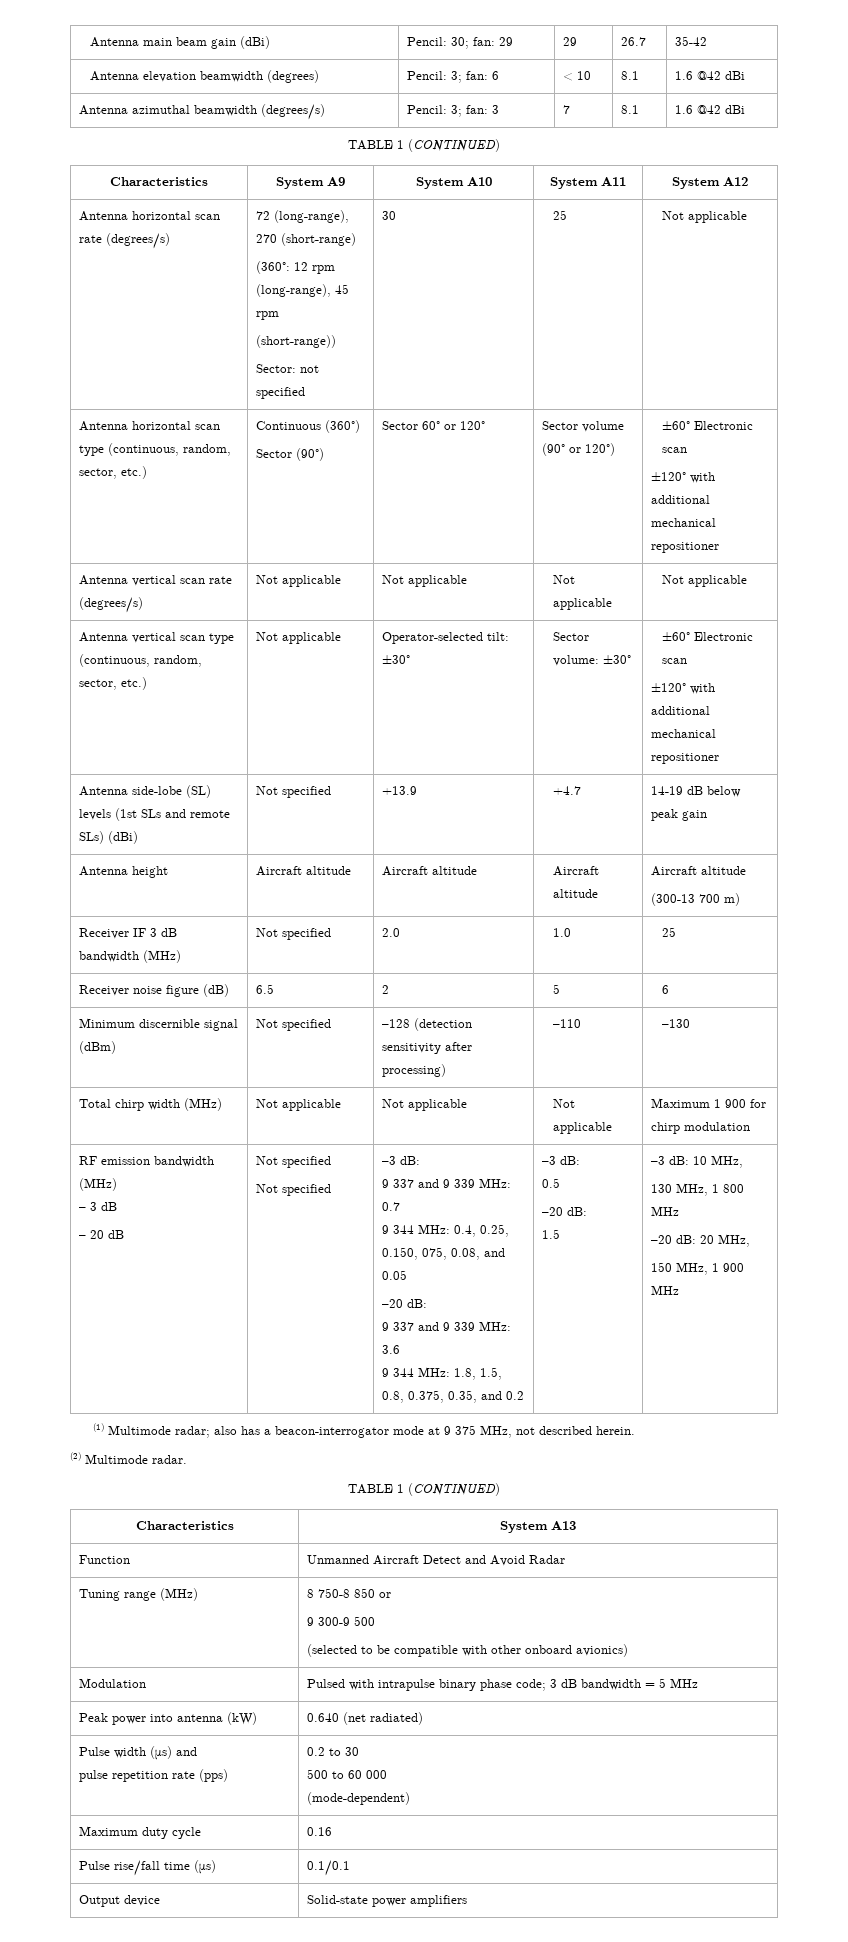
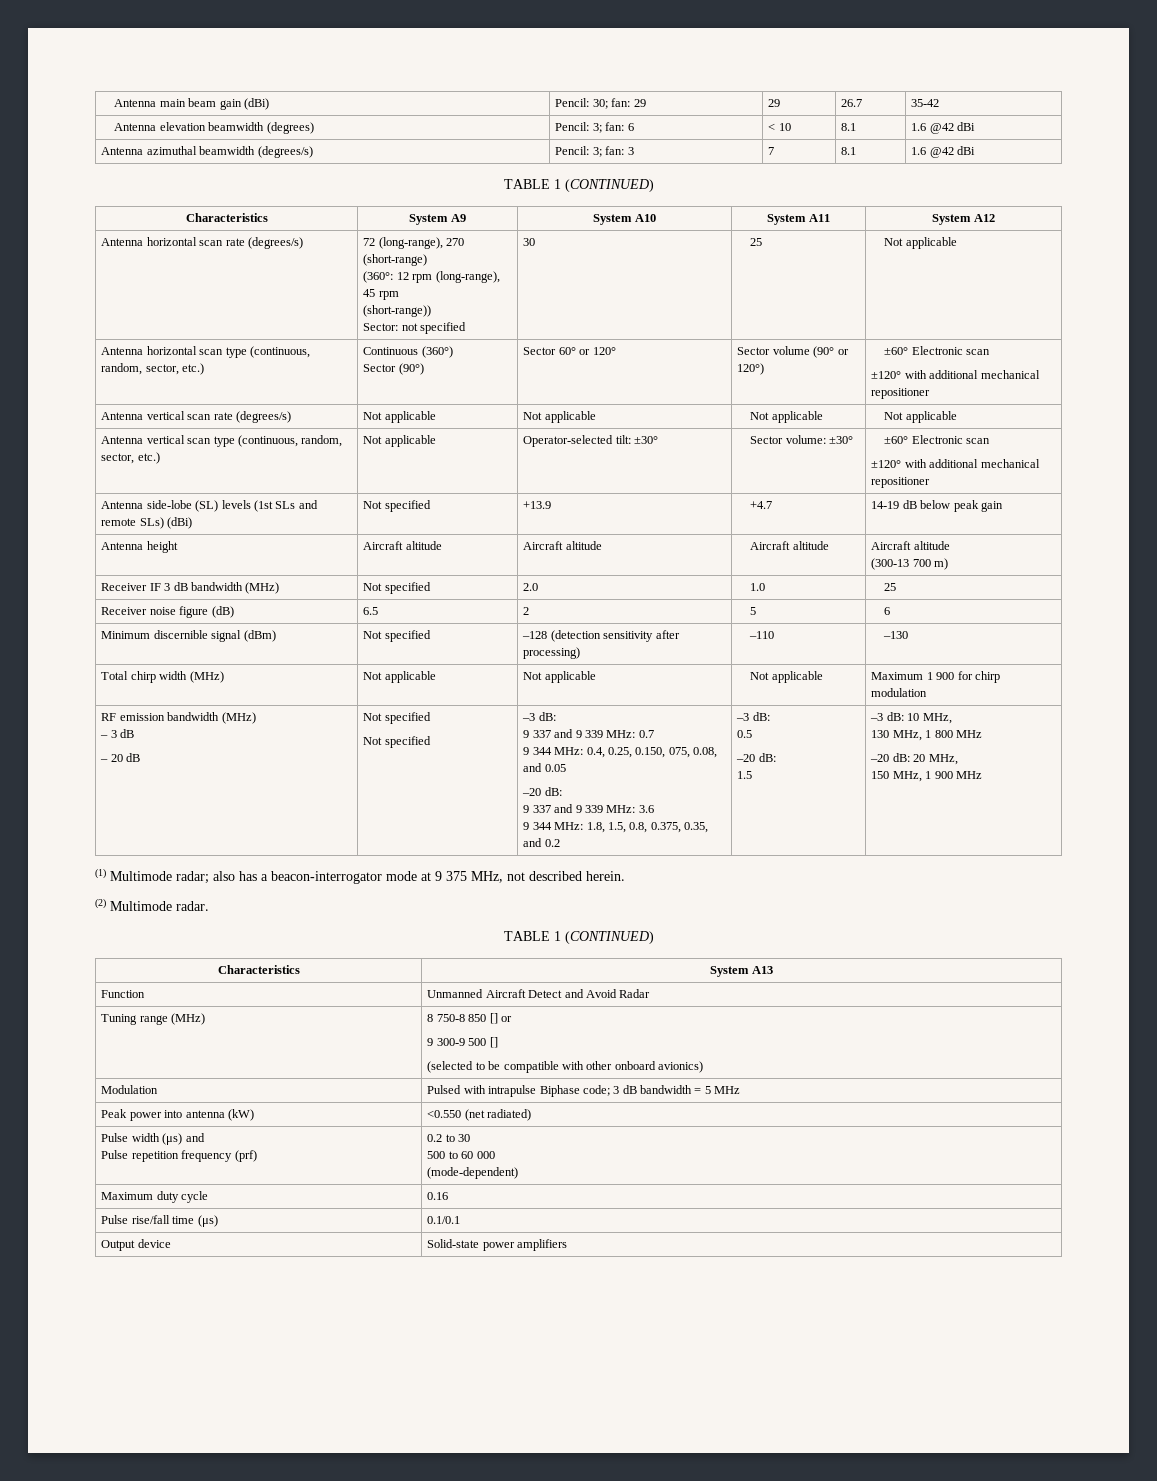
- Tuning range (MHz) | 8 750-8 850 or
- 9 300-9 500
+ Tuning range (MHz) | 8 750-8 850 [] or
+ 9 300-9 500 []
- Modulation | Pulsed with intrapulse binary phase code; 3 dB bandwidth = 5 MHz
+ Modulation | Pulsed with intrapulse Biphase code; 3 dB bandwidth = 5 MHz
- Peak power into antenna (kW) | 0.640 (net radiated)
+ Peak power into antenna (kW) | <0.550 (net radiated)
  Pulse width (μs) and
- pulse repetition rate (pps) | 0.2 to 30
+ Pulse repetition frequency (prf) | 0.2 to 30

